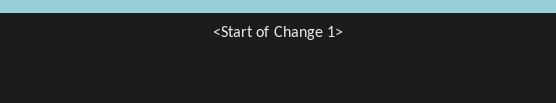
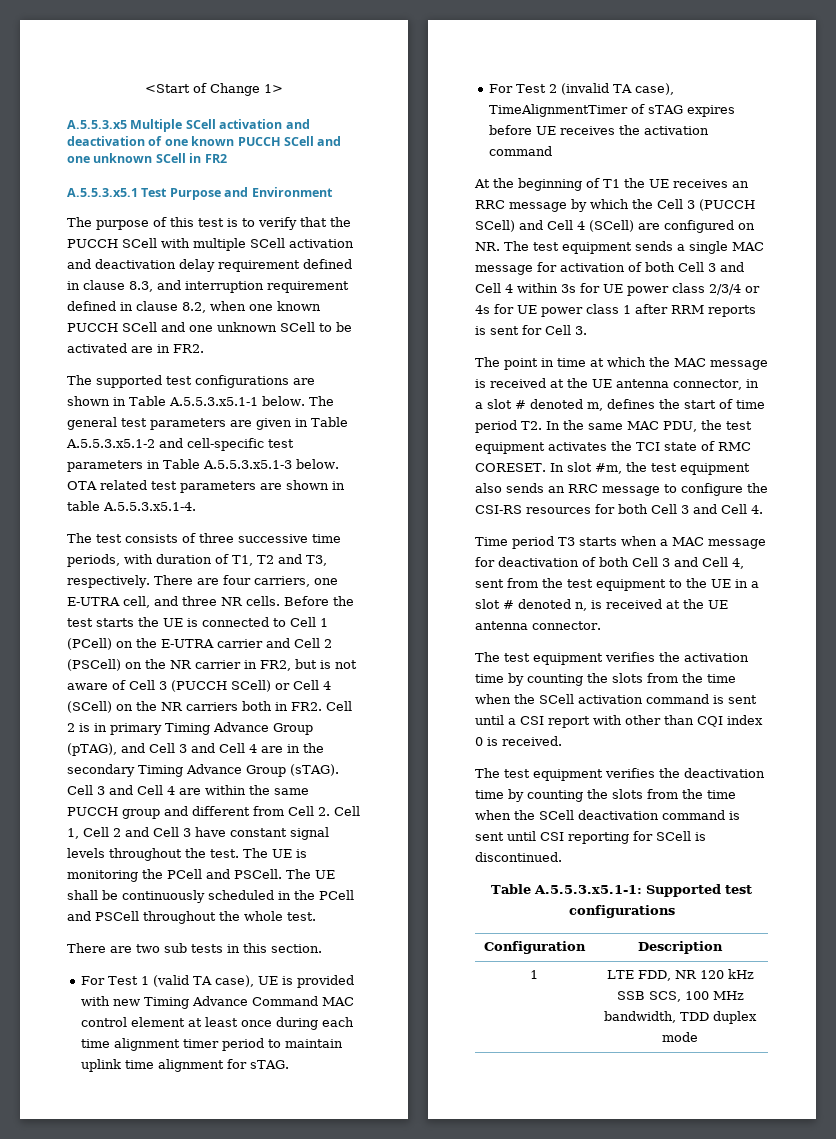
+ A.5.5.3.x5 Multiple SCell activation and deactivation of one known PUCCH SCell and one unknown SCell in FR2
+ A.5.5.3.x5.1 Test Purpose and Environment
+ The purpose of this test is to verify that the PUCCH SCell with multiple SCell activation and deactivation delay requirement defined in clause 8.3, and interruption requirement defined in clause 8.2, when one known PUCCH SCell and one unknown SCell to be activated are in FR2.
+ The supported test configurations are shown in Table A.5.5.3.x5.1-1 below. The general test parameters are given in Table A.5.5.3.x5.1-2 and cell-specific test parameters in Table A.5.5.3.x5.1-3 below. OTA related test parameters are shown in table A.5.5.3.x5.1-4.
+ The test consists of three successive time periods, with duration of T1, T2 and T3, respectively. There are four carriers, one E-UTRA cell, and three NR cells. Before the test starts the UE is connected to Cell 1 (PCell) on the E-UTRA carrier and Cell 2 (PSCell) on the NR carrier in FR2, but is not aware of Cell 3 (PUCCH SCell) or Cell 4 (SCell) on the NR carriers both in FR2. Cell 2 is in primary Timing Advance Group (pTAG), and Cell 3 and Cell 4 are in the secondary Timing Advance Group (sTAG). Cell 3 and Cell 4 are within the same PUCCH group and different from Cell 2. Cell 1, Cell 2 and Cell 3 have constant signal levels throughout the test. The UE is monitoring the PCell and PSCell. The UE shall be continuously scheduled in the PCell and PSCell throughout the whole test.
+ There are two sub tests in this section.
+ For Test 1 (valid TA case), UE is provided with new Timing Advance Command MAC control element at least once during each time alignment timer period to maintain uplink time alignment for sTAG.
+ For Test 2 (invalid TA case), TimeAlignmentTimer of sTAG expires before UE receives the activation command
+ At the beginning of T1 the UE receives an RRC message by which the Cell 3 (PUCCH SCell) and Cell 4 (SCell) are configured on NR. The test equipment sends a single MAC message for activation of both Cell 3 and Cell 4 within 3s for UE power class 2/3/4 or 4s for UE power class 1 after RRM reports is sent for Cell 3.
+ The point in time at which the MAC message is received at the UE antenna connector, in a slot # denoted m, defines the start of time period T2. In the same MAC PDU, the test equipment activates the TCI state of RMC CORESET. In slot #m, the test equipment also sends an RRC message to configure the CSI-RS resources for both Cell 3 and Cell 4.
+ Time period T3 starts when a MAC message for deactivation of both Cell 3 and Cell 4, sent from the test equipment to the UE in a slot # denoted n, is received at the UE antenna connector.
+ The test equipment verifies the activation time by counting the slots from the time when the SCell activation command is sent until a CSI report with other than CQI index 0 is received.
+ The test equipment verifies the deactivation time by counting the slots from the time when the SCell deactivation command is sent until CSI reporting for SCell is discontinued.
+ Table A.5.5.3.x5.1-1: Supported test configurations
+ Configuration | Description
+ 1 | LTE FDD, NR 120 kHz SSB SCS, 100 MHz bandwidth, TDD duplex mode

